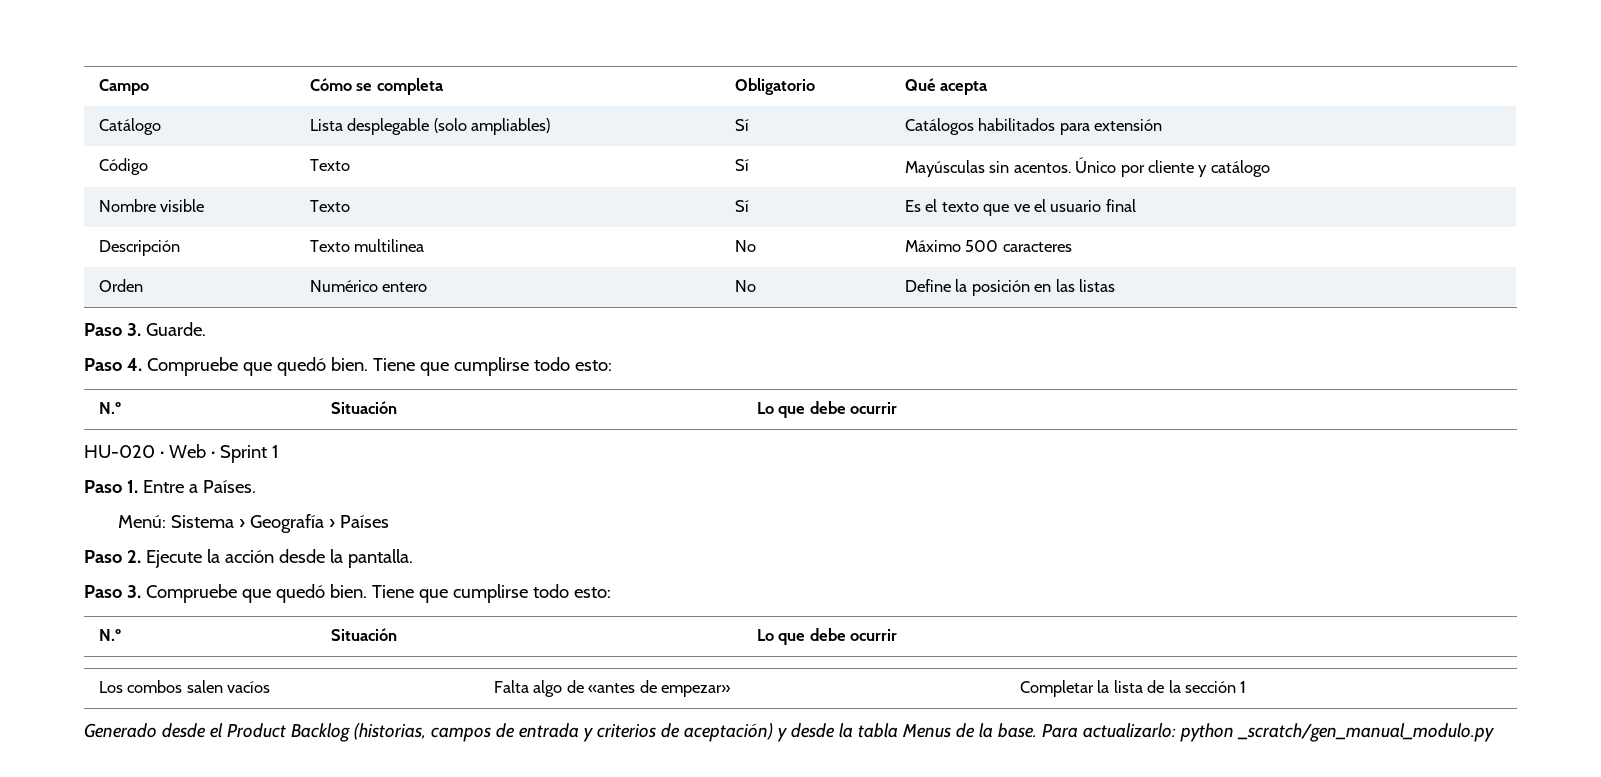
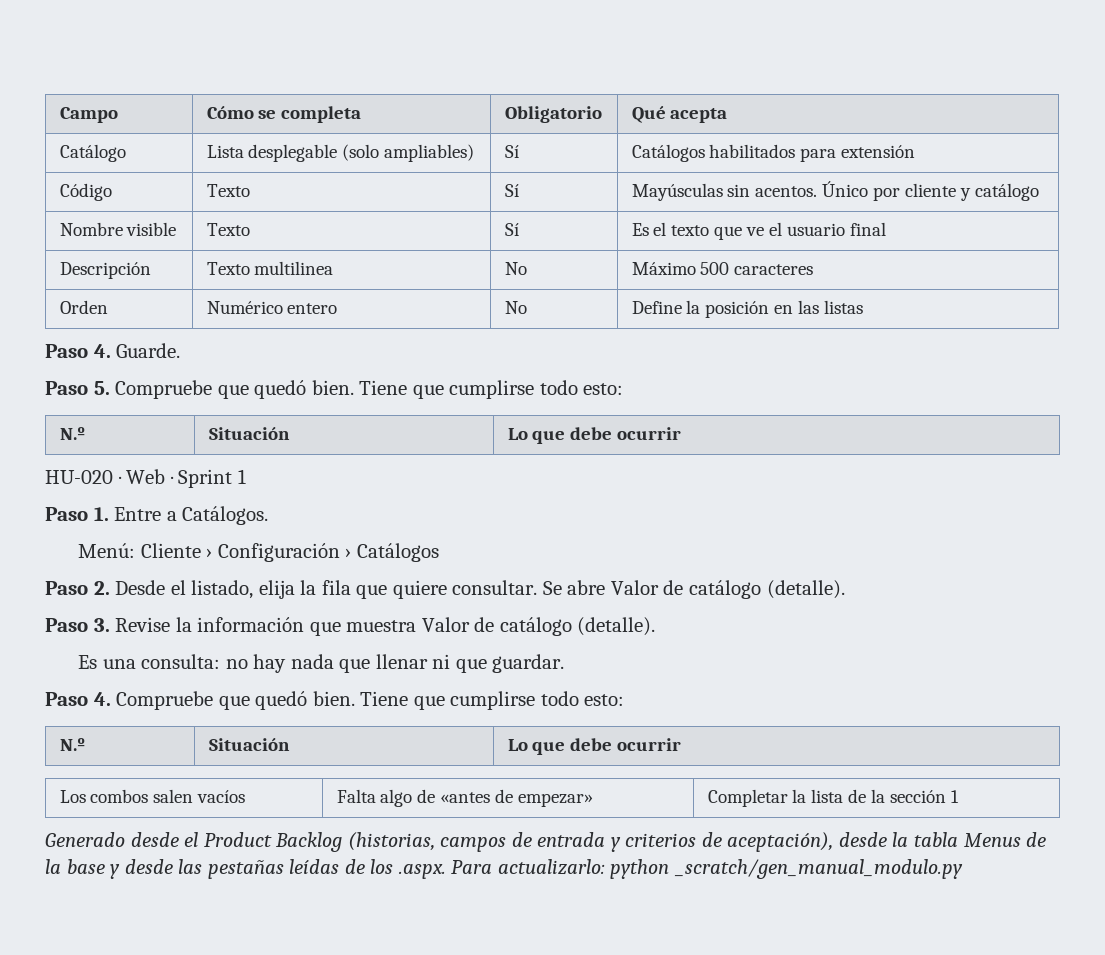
- Paso 3. Guarde.
+ Paso 4. Guarde.
- Paso 4. Compruebe que quedó bien.
+ Paso 5. Compruebe que quedó bien.
- Paso 1. Entre a Países.
+ Paso 1. Entre a Catálogos.
- Menú: Sistema › Geografía › Países
- Paso 2. Ejecute la acción desde la pantalla.
- Paso 3. Compruebe que quedó bien.
+ Menú: Cliente › Configuración › Catálogos
+ Paso 2. Desde el listado, elija la fila que quiere consultar. Se abre Valor de catálogo (detalle).
+ Paso 3. Revise la información que muestra Valor de catálogo (detalle).
+ Es una consulta: no hay nada que llenar ni que guardar.
+ Paso 4. Compruebe que quedó bien.
- Generado desde el Product Backlog (historias, campos de entrada y criterios de aceptación) y desde la tabla Menus de la base. Para actualizarlo: python _scratch/gen_manual_modulo.py
+ Generado desde el Product Backlog (historias, campos de entrada y criterios de aceptación), desde la tabla Menus de la base y desde las pestañas leídas de los .aspx. Para actualizarlo: python _scratch/gen_manual_modulo.py

